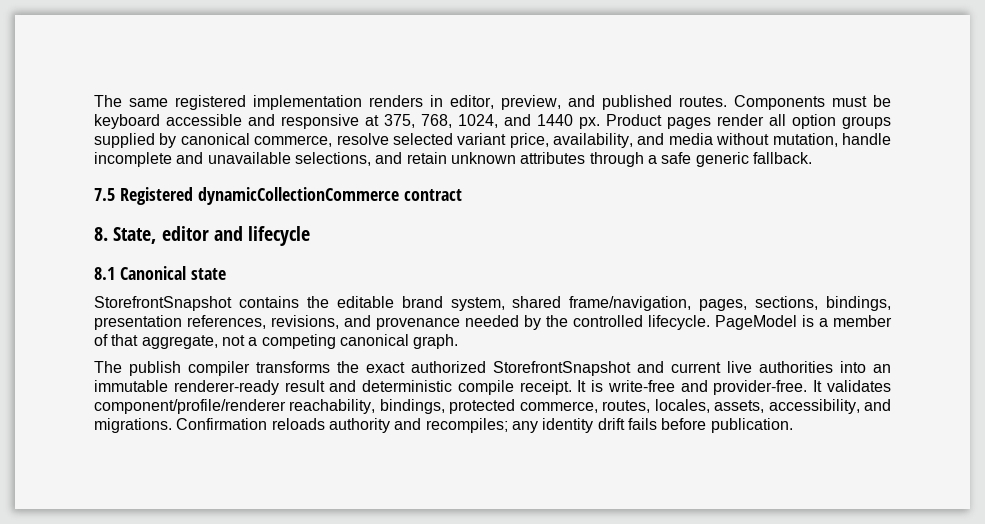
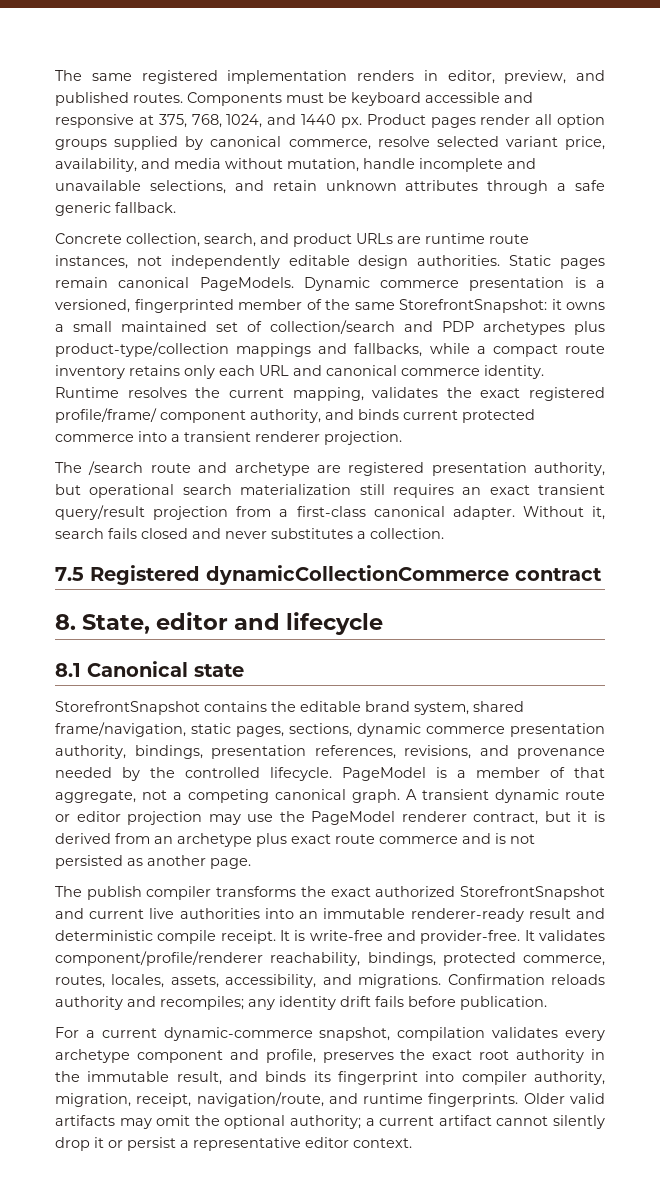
+ Concrete collection, search, and product URLs are runtime route instances, not independently editable design authorities. Static pages remain canonical PageModels. Dynamic commerce presentation is a versioned, fingerprinted member of the same StorefrontSnapshot: it owns a small maintained set of collection/search and PDP archetypes plus product-type/collection mappings and fallbacks, while a compact route inventory retains only each URL and canonical commerce identity. Runtime resolves the current mapping, validates the exact registered profile/frame/ component authority, and binds current protected commerce into a transient renderer projection.
+ The /search route and archetype are registered presentation authority, but operational search materialization still requires an exact transient query/result projection from a first-class canonical adapter. Without it, search fails closed and never substitutes a collection.
- StorefrontSnapshot contains the editable brand system, shared frame/navigation, pages, sections, bindings, presentation references, revisions, and provenance needed by the controlled lifecycle.
+ StorefrontSnapshot contains the editable brand system, shared frame/navigation, static pages, sections, dynamic commerce presentation authority, bindings, presentation references, revisions, and provenance needed by the controlled lifecycle.
+ A transient dynamic route or editor projection may use the PageModel renderer contract, but it is derived from an archetype plus exact route commerce and is not persisted as another page.
+ For a current dynamic-commerce snapshot, compilation validates every archetype component and profile, preserves the exact root authority in the immutable result, and binds its fingerprint into compiler authority, migration, receipt, navigation/route, and runtime fingerprints. Older valid artifacts may omit the optional authority; a current artifact cannot silently drop it or persist a representative editor context.

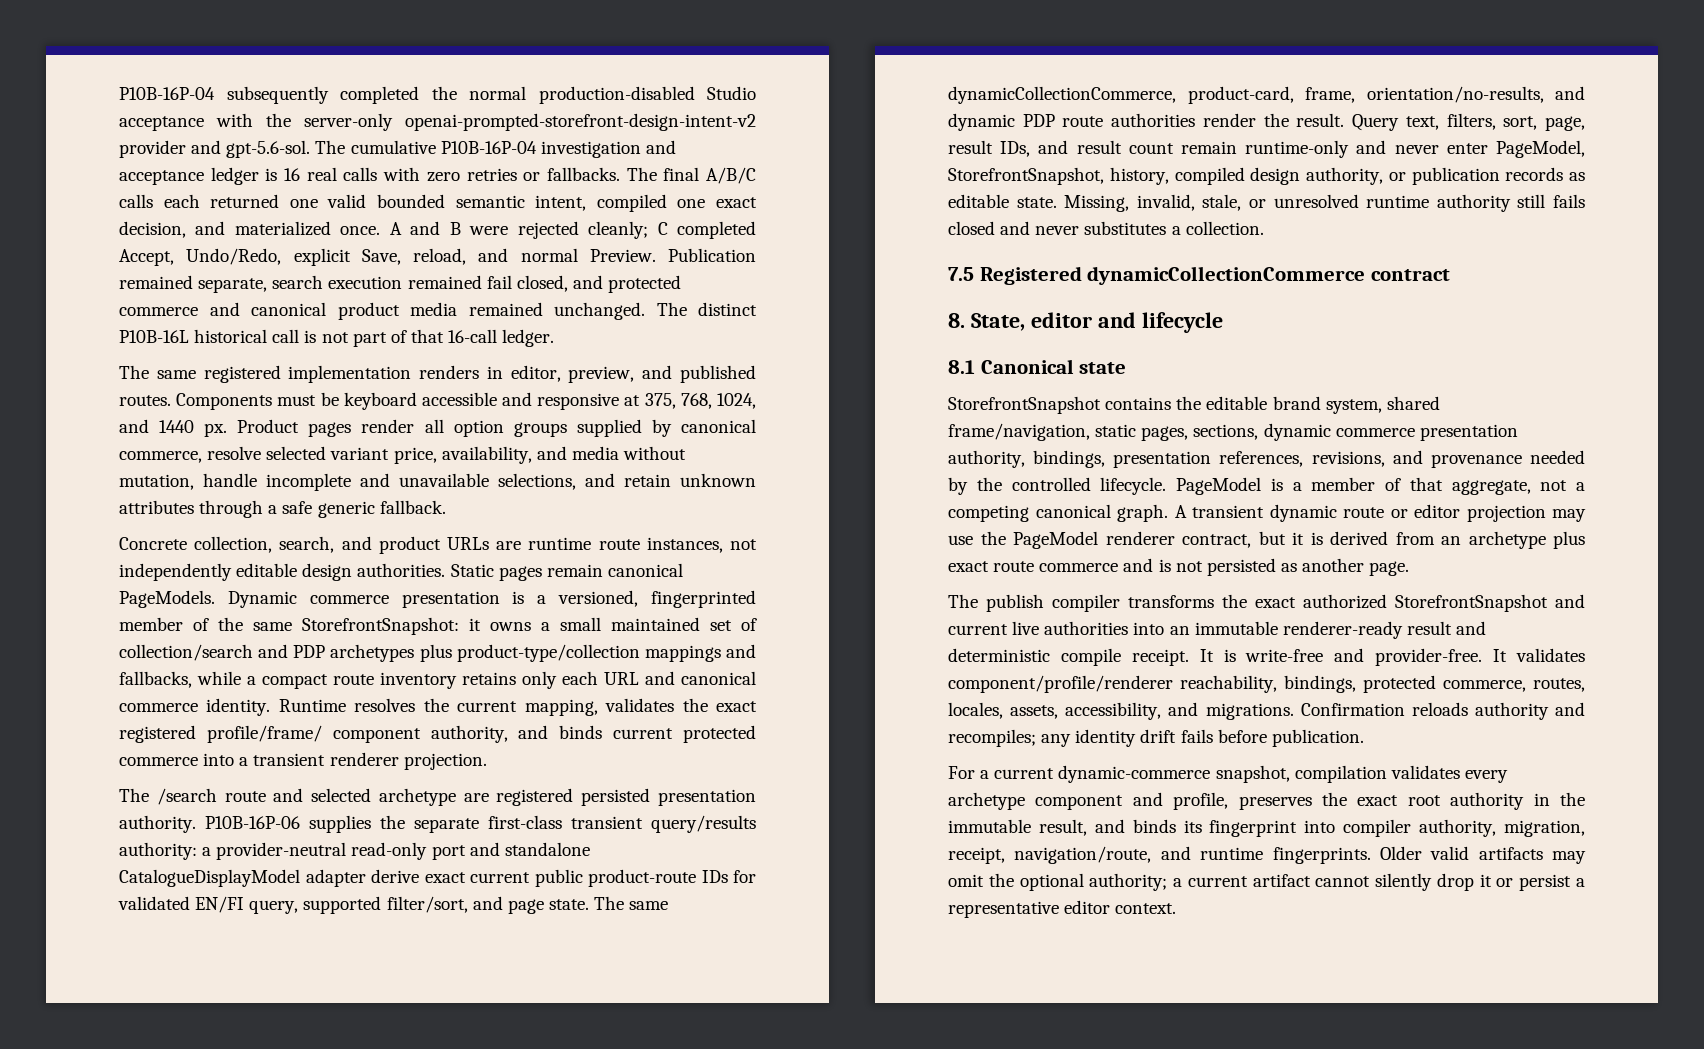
+ P10B-16P-04 subsequently completed the normal production-disabled Studio acceptance with the server-only openai-prompted-storefront-design-intent-v2 provider and gpt-5.6-sol. The cumulative P10B-16P-04 investigation and acceptance ledger is 16 real calls with zero retries or fallbacks. The final A/B/C calls each returned one valid bounded semantic intent, compiled one exact decision, and materialized once. A and B were rejected cleanly; C completed Accept, Undo/Redo, explicit Save, reload, and normal Preview. Publication remained separate, search execution remained fail closed, and protected commerce and canonical product media remained unchanged. The distinct P10B-16L historical call is not part of that 16-call ledger.
- The /search route and archetype are registered presentation authority, but operational search materialization still requires an exact transient query/result projection from a first-class canonical adapter. Without it, search fails closed and never substitutes a collection.
+ The /search route and selected archetype are registered persisted presentation authority. P10B-16P-06 supplies the separate first-class transient query/results authority: a provider-neutral read-only port and standalone CatalogueDisplayModel adapter derive exact current public product-route IDs for validated EN/FI query, supported filter/sort, and page state. The same dynamicCollectionCommerce, product-card, frame, orientation/no-results, and dynamic PDP route authorities render the result. Query text, filters, sort, page, result IDs, and result count remain runtime-only and never enter PageModel, StorefrontSnapshot, history, compiled design authority, or publication records as editable state. Missing, invalid, stale, or unresolved runtime authority still fails closed and never substitutes a collection.

